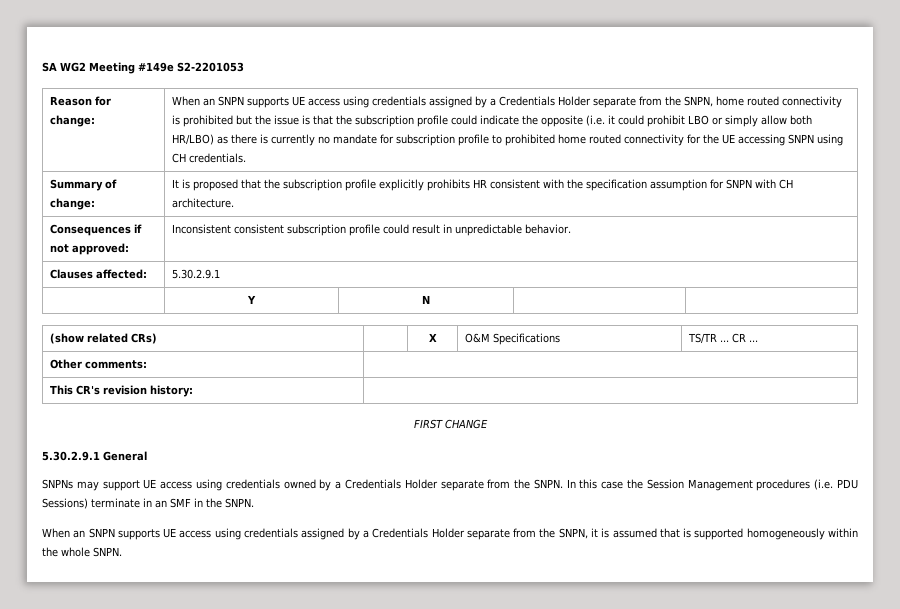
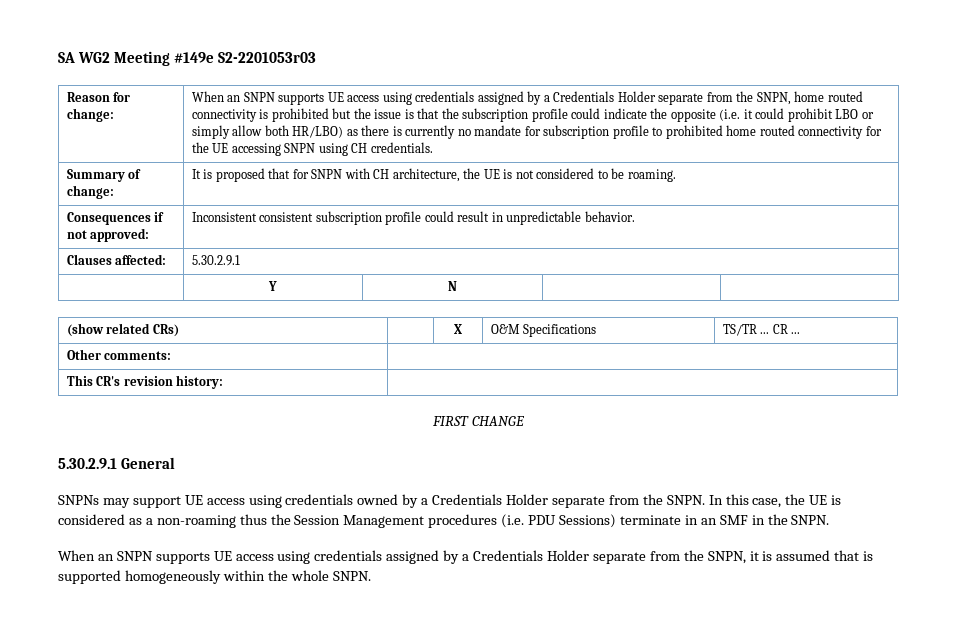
- SA WG2 Meeting #149e S2-2201053
+ SA WG2 Meeting #149e S2-2201053r03
- Summary of change: | It is proposed that the subscription profile explicitly prohibits HR consistent with the specification assumption for SNPN with CH architecture.
+ Summary of change: | It is proposed that for SNPN with CH architecture, the UE is not considered to be roaming.
- In this case the Session Management procedures (i.e. PDU Sessions) terminate in an SMF in the SNPN.
+ In this case, the UE is considered as a non-roaming thus the Session Management procedures (i.e. PDU Sessions) terminate in an SMF in the SNPN.

